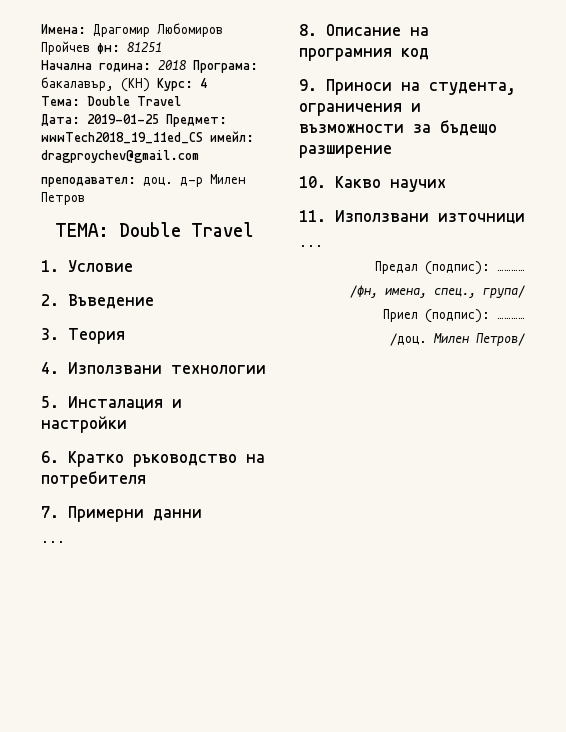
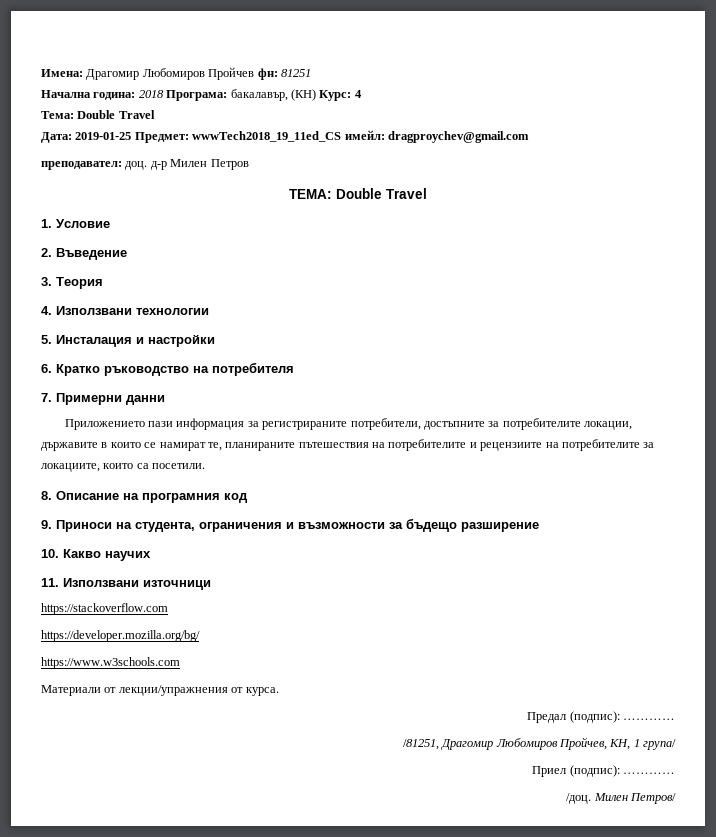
  7. Примерни данни
- ...
+ Приложението пази информация за регистрираните потребители, достъпните за потребителите локации, държавите в които се намират те, планираните пътешествия на потребителите и рецензиите на потребителите за локациите, които са посетили.
  11. Използвани източници
- ...
+ https://stackoverflow.com
+ https://developer.mozilla.org/bg/
+ https://www.w3schools.com
+ Материали от лекции/упражнения от курса.
  Предал (подпис): …………
- /фн, имена, спец., група/
+ /81251, Драгомир Любомиров Пройчев, КН, 1 група/

